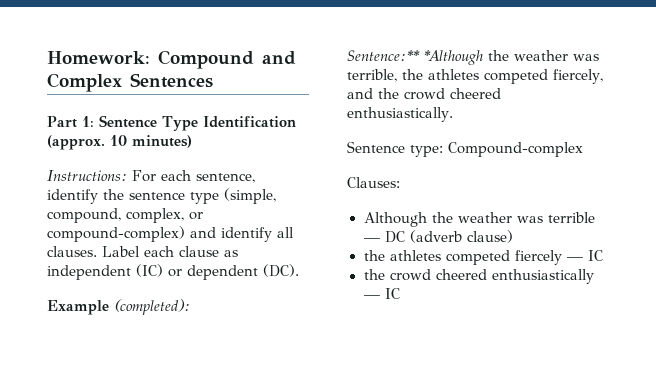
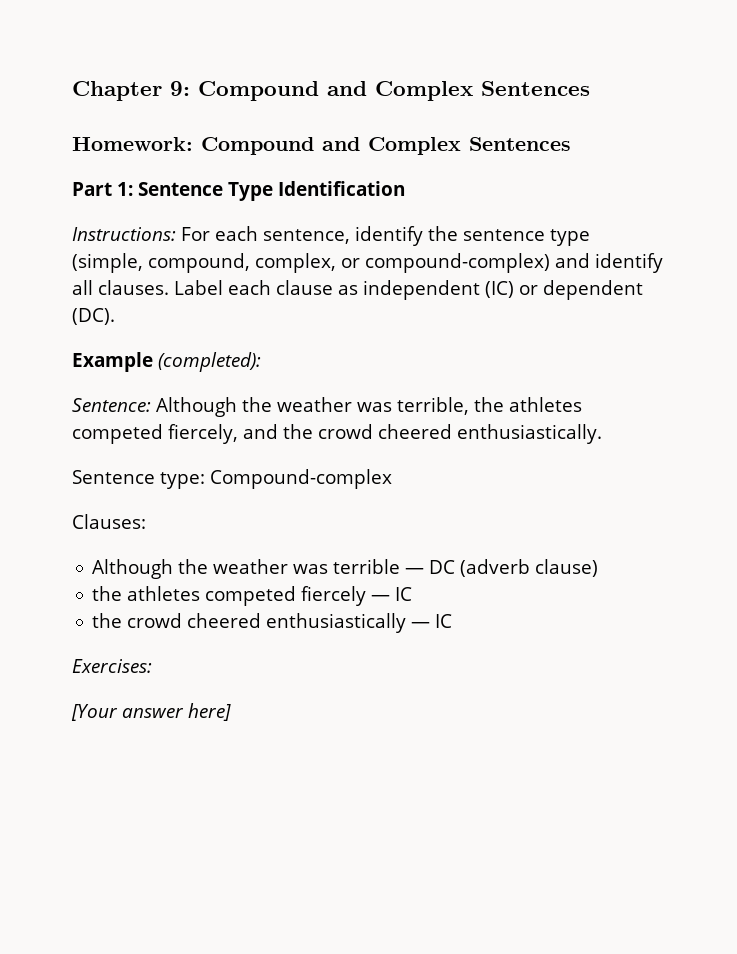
+ Chapter 9: Compound and Complex Sentences
- Part 1: Sentence Type Identification (approx. 10 minutes)
+ Part 1: Sentence Type Identification
- Sentence:** *Although the weather was terrible, the athletes competed fiercely, and the crowd cheered enthusiastically.
+ Sentence: Although the weather was terrible, the athletes competed fiercely, and the crowd cheered enthusiastically.
+ Exercises:
+ [Your answer here]

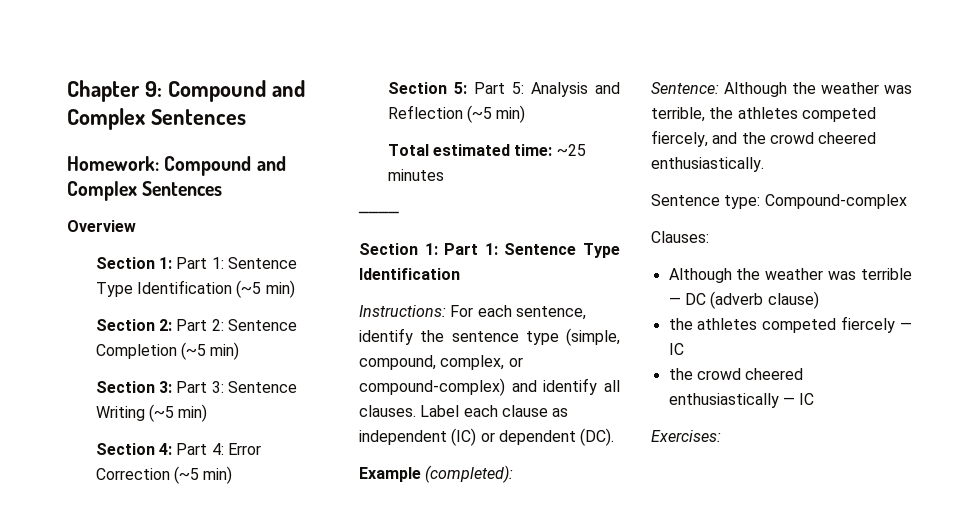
- Part 1: Sentence Type Identification
+ Overview
+ Section 1: Part 1: Sentence Type Identification (~5 min)
+ Section 2: Part 2: Sentence Completion (~5 min)
+ Section 3: Part 3: Sentence Writing (~5 min)
+ Section 4: Part 4: Error Correction (~5 min)
+ Section 5: Part 5: Analysis and Reflection (~5 min)
+ Total estimated time: ~25 minutes
+ ────
+ Section 1: Part 1: Sentence Type Identification
- [Your answer here]

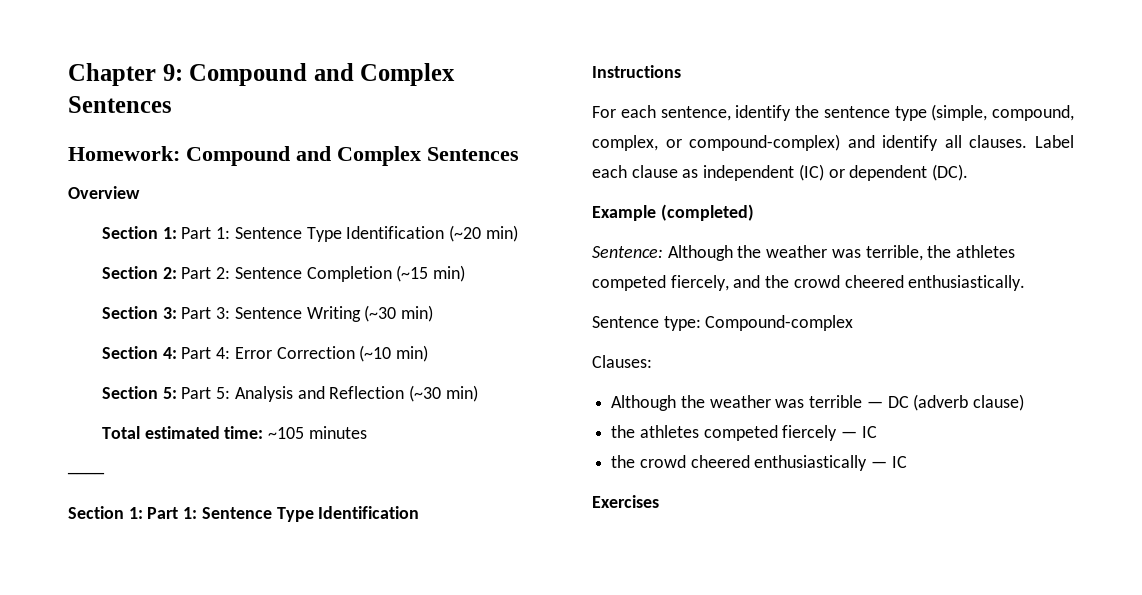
- Section 1: Part 1: Sentence Type Identification (~5 min)
+ Section 1: Part 1: Sentence Type Identification (~20 min)
- Section 2: Part 2: Sentence Completion (~5 min)
+ Section 2: Part 2: Sentence Completion (~15 min)
- Section 3: Part 3: Sentence Writing (~5 min)
+ Section 3: Part 3: Sentence Writing (~30 min)
- Section 4: Part 4: Error Correction (~5 min)
+ Section 4: Part 4: Error Correction (~10 min)
- Section 5: Part 5: Analysis and Reflection (~5 min)
+ Section 5: Part 5: Analysis and Reflection (~30 min)
- Total estimated time: ~25 minutes
+ Total estimated time: ~105 minutes
- Instructions: For each sentence, identify the sentence type (simple, compound, complex, or compound-complex) and identify all clauses.
+ Instructions
+ For each sentence, identify the sentence type (simple, compound, complex, or compound-complex) and identify all clauses.
- Example (completed):
+ Example (completed)
- Exercises:
+ Exercises

